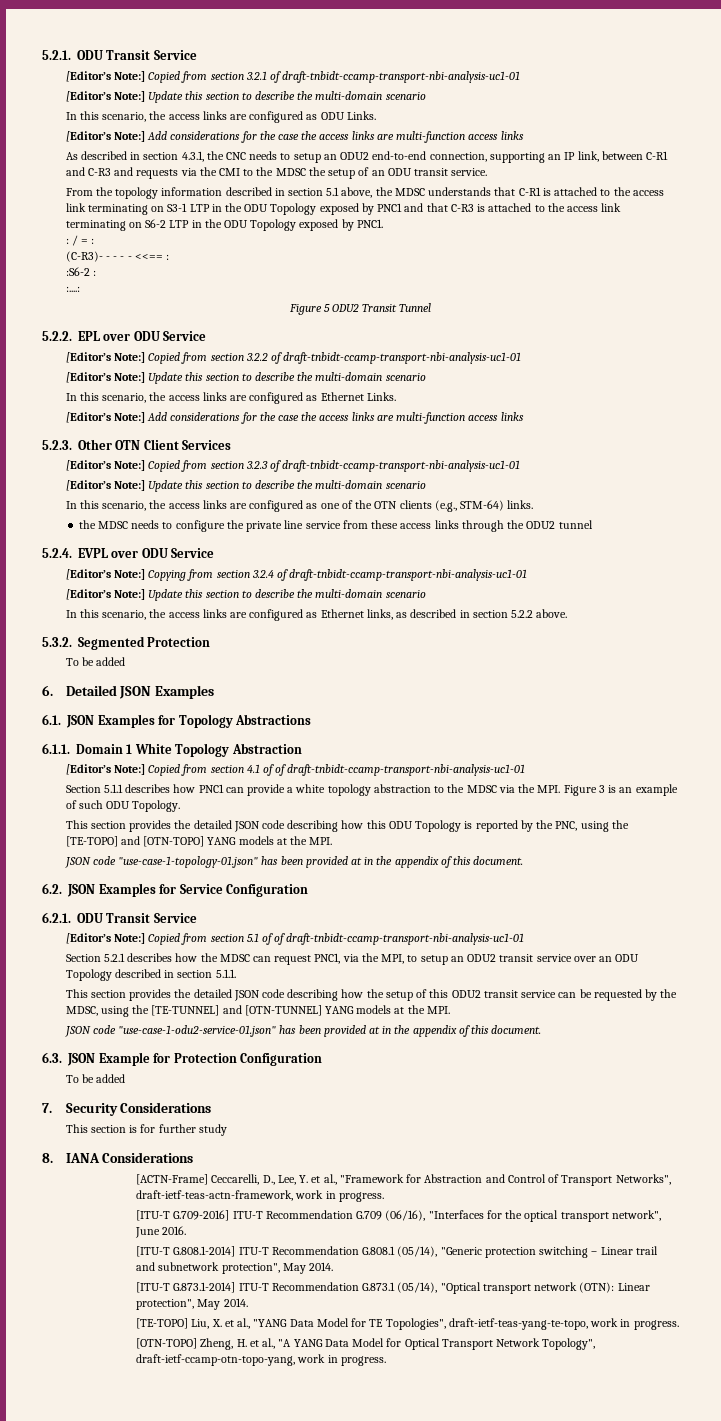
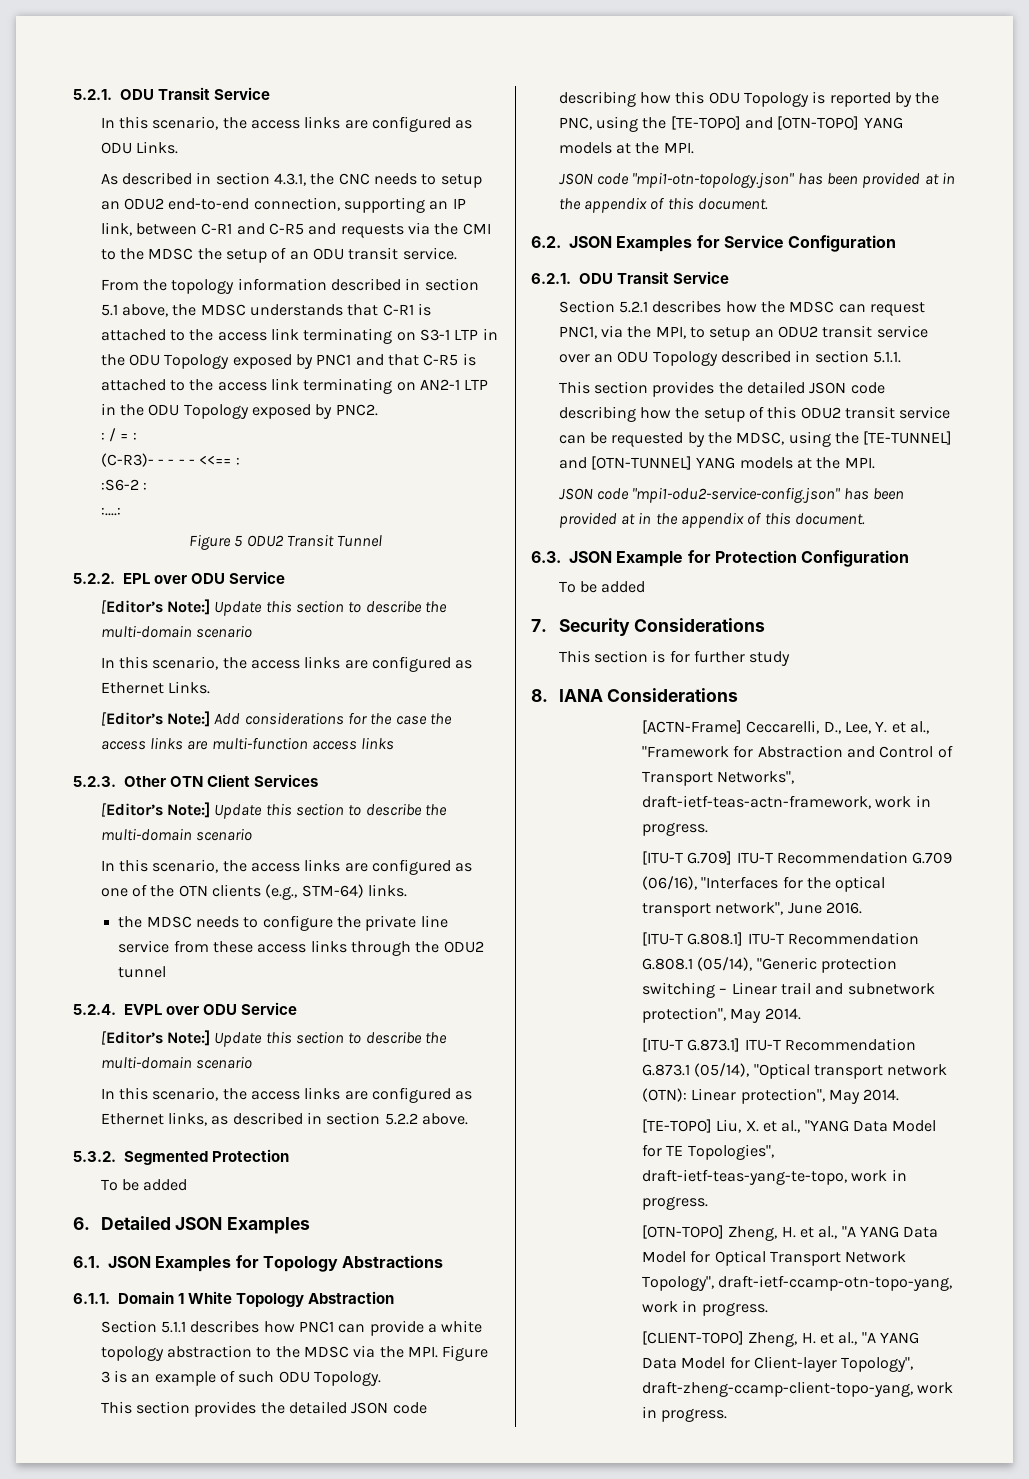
- [Editor’s Note:] Copied from section 3.2.1 of draft-tnbidt-ccamp-transport-nbi-analysis-uc1-01
- [Editor’s Note:] Update this section to describe the multi-domain scenario
  In this scenario, the access links are configured as ODU Links.
- [Editor’s Note:] Add considerations for the case the access links are multi-function access links
- As described in section 4.3.1, the CNC needs to setup an ODU2 end-to-end connection, supporting an IP link, between C-R1 and C-R3 and requests via the CMI to the MDSC the setup of an ODU transit service.
+ As described in section 4.3.1, the CNC needs to setup an ODU2 end-to-end connection, supporting an IP link, between C-R1 and C-R5 and requests via the CMI to the MDSC the setup of an ODU transit service.
- From the topology information described in section 5.1 above, the MDSC understands that C-R1 is attached to the access link terminating on S3-1 LTP in the ODU Topology exposed by PNC1 and that C-R3 is attached to the access link terminating on S6-2 LTP in the ODU Topology exposed by PNC1.
+ From the topology information described in section 5.1 above, the MDSC understands that C-R1 is attached to the access link terminating on S3-1 LTP in the ODU Topology exposed by PNC1 and that C-R5 is attached to the access link terminating on AN2-1 LTP in the ODU Topology exposed by PNC2.
- [Editor’s Note:] Copied from section 3.2.2 of draft-tnbidt-ccamp-transport-nbi-analysis-uc1-01
- [Editor’s Note:] Copied from section 3.2.3 of draft-tnbidt-ccamp-transport-nbi-analysis-uc1-01
- [Editor’s Note:] Copying from section 3.2.4 of draft-tnbidt-ccamp-transport-nbi-analysis-uc1-01
- [Editor’s Note:] Copied from section 4.1 of of draft-tnbidt-ccamp-transport-nbi-analysis-uc1-01
- JSON code "use-case-1-topology-01.json" has been provided at in the appendix of this document.
+ JSON code "mpi1-otn-topology.json" has been provided at in the appendix of this document.
- [Editor’s Note:] Copied from section 5.1 of of draft-tnbidt-ccamp-transport-nbi-analysis-uc1-01
- JSON code "use-case-1-odu2-service-01.json" has been provided at in the appendix of this document.
+ JSON code "mpi1-odu2-service-config.json" has been provided at in the appendix of this document.
- [ITU-T G.709-2016] ITU-T Recommendation G.709 (06/16), "Interfaces for the optical transport network", June 2016.
+ [ITU-T G.709] ITU-T Recommendation G.709 (06/16), "Interfaces for the optical transport network", June 2016.
- [ITU-T G.808.1-2014] ITU-T Recommendation G.808.1 (05/14), "Generic protection switching – Linear trail and subnetwork protection", May 2014.
+ [ITU-T G.808.1] ITU-T Recommendation G.808.1 (05/14), "Generic protection switching – Linear trail and subnetwork protection", May 2014.
- [ITU-T G.873.1-2014] ITU-T Recommendation G.873.1 (05/14), "Optical transport network (OTN): Linear protection", May 2014.
+ [ITU-T G.873.1] ITU-T Recommendation G.873.1 (05/14), "Optical transport network (OTN): Linear protection", May 2014.
+ [CLIENT-TOPO] Zheng, H. et al., "A YANG Data Model for Client-layer Topology", draft-zheng-ccamp-client-topo-yang, work in progress.

